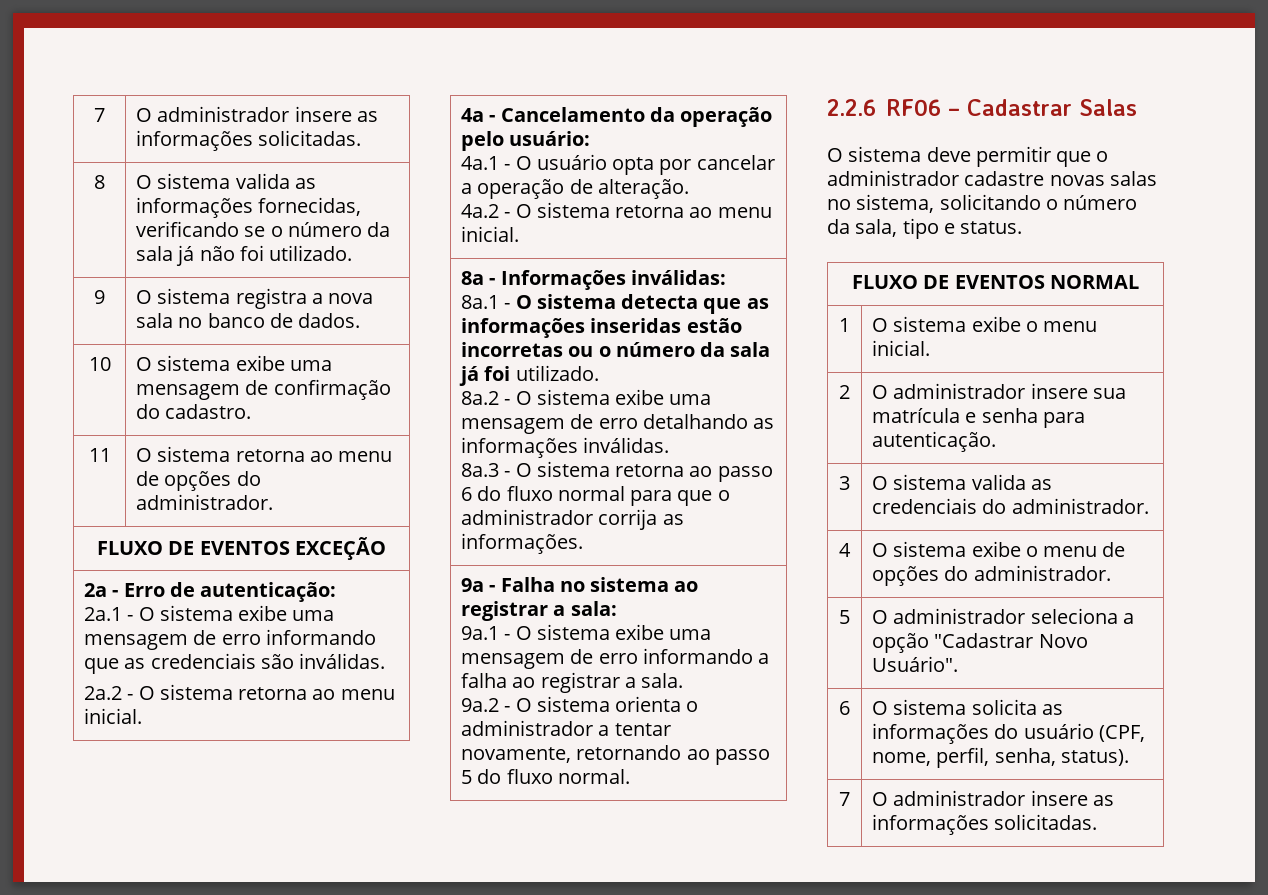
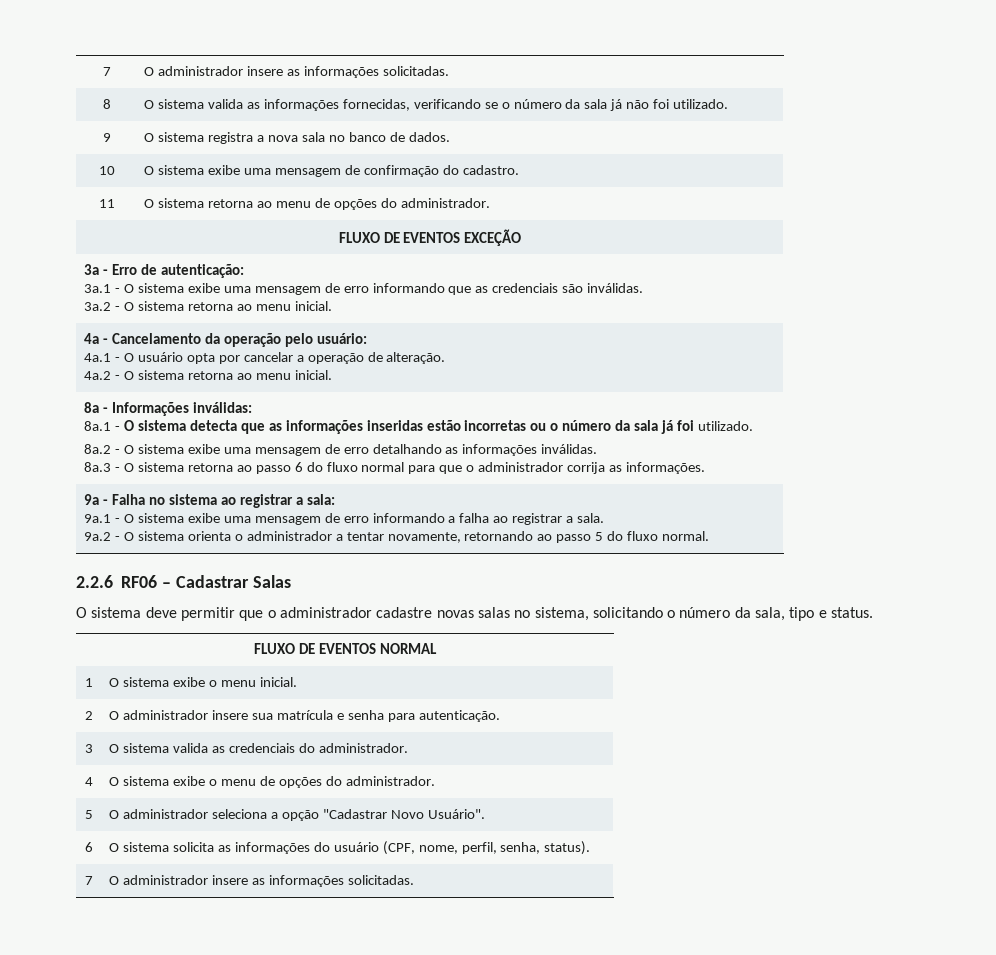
- 2a - Erro de autenticação:
- 2a.1 - O sistema exibe uma mensagem de erro informando que as credenciais são inválidas.
- 2a.2 - O sistema retorna ao menu inicial.
+ 3a - Erro de autenticação:
+ 3a.1 - O sistema exibe uma mensagem de erro informando que as credenciais são inválidas.
+ 3a.2 - O sistema retorna ao menu inicial.

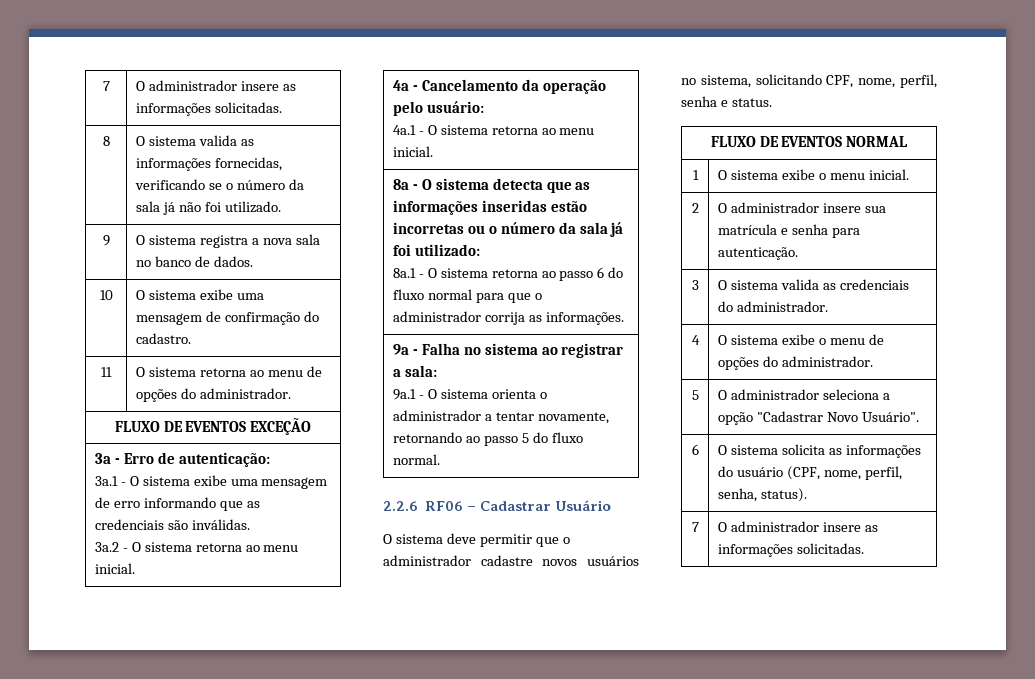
  4a - Cancelamento da operação pelo usuário:
- 4a.1 - O usuário opta por cancelar a operação de alteração.
- 4a.2 - O sistema retorna ao menu inicial.
+ 4a.1 - O sistema retorna ao menu inicial.
- 8a - Informações inválidas:
- 8a.1 - O sistema detecta que as informações inseridas estão incorretas ou o número da sala já foi utilizado.
- 8a.2 - O sistema exibe uma mensagem de erro detalhando as informações inválidas.
- 8a.3 - O sistema retorna ao passo 6 do fluxo normal para que o administrador corrija as informações.
+ 8a - O sistema detecta que as informações inseridas estão incorretas ou o número da sala já foi utilizado:
+ 8a.1 - O sistema retorna ao passo 6 do fluxo normal para que o administrador corrija as informações.
- 9a.1 - O sistema exibe uma mensagem de erro informando a falha ao registrar a sala.
- 9a.2 - O sistema orienta o administrador a tentar novamente, retornando ao passo 5 do fluxo normal.
+ 9a.1 - O sistema orienta o administrador a tentar novamente, retornando ao passo 5 do fluxo normal.
- 2.2.6 RF06 – Cadastrar Salas
+ 2.2.6 RF06 – Cadastrar Usuário
- O sistema deve permitir que o administrador cadastre novas salas no sistema, solicitando o número da sala, tipo e status.
+ O sistema deve permitir que o administrador cadastre novos usuários no sistema, solicitando CPF, nome, perfil, senha e status.

